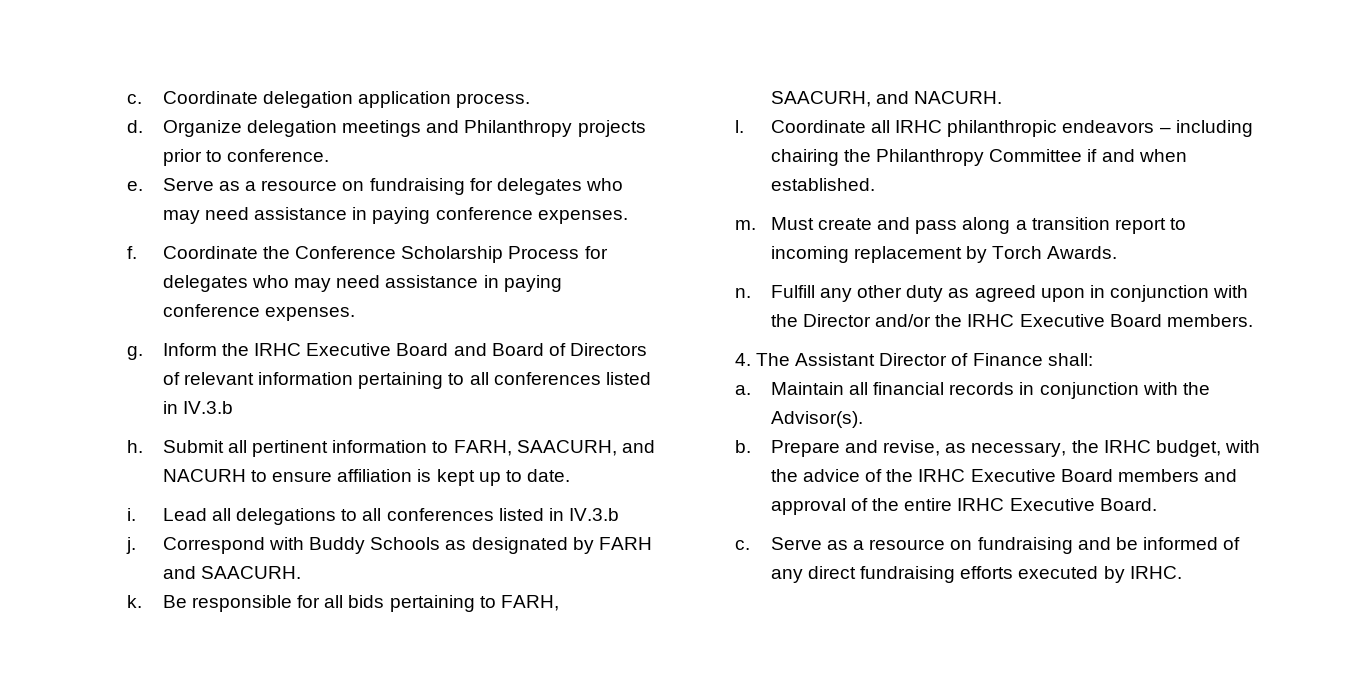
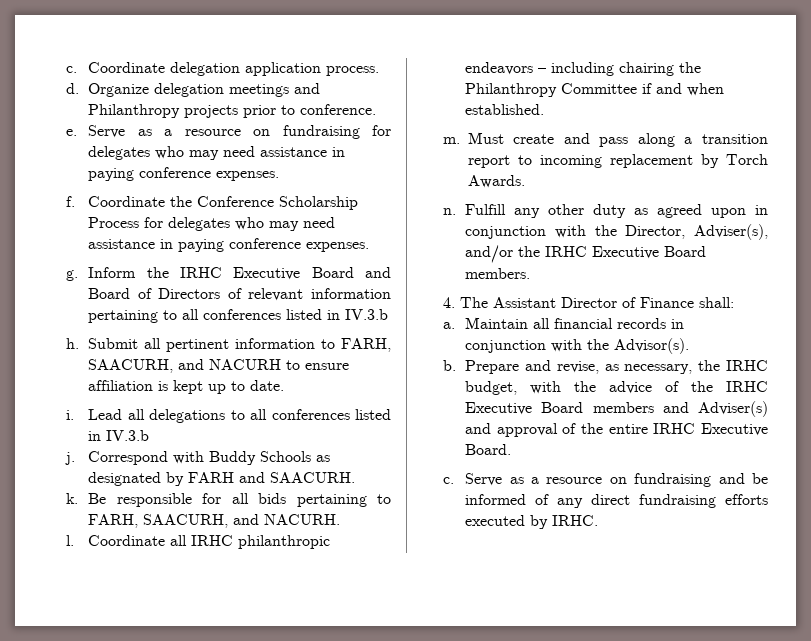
- Fulfill any other duty as agreed upon in conjunction with the Director and/or the IRHC Executive Board members.
+ Fulfill any other duty as agreed upon in conjunction with the Director, Adviser(s), and/or the IRHC Executive Board members.
- Prepare and revise, as necessary, the IRHC budget, with the advice of the IRHC Executive Board members and approval of the entire IRHC Executive Board.
+ Prepare and revise, as necessary, the IRHC budget, with the advice of the IRHC Executive Board members and Adviser(s) and approval of the entire IRHC Executive Board.

